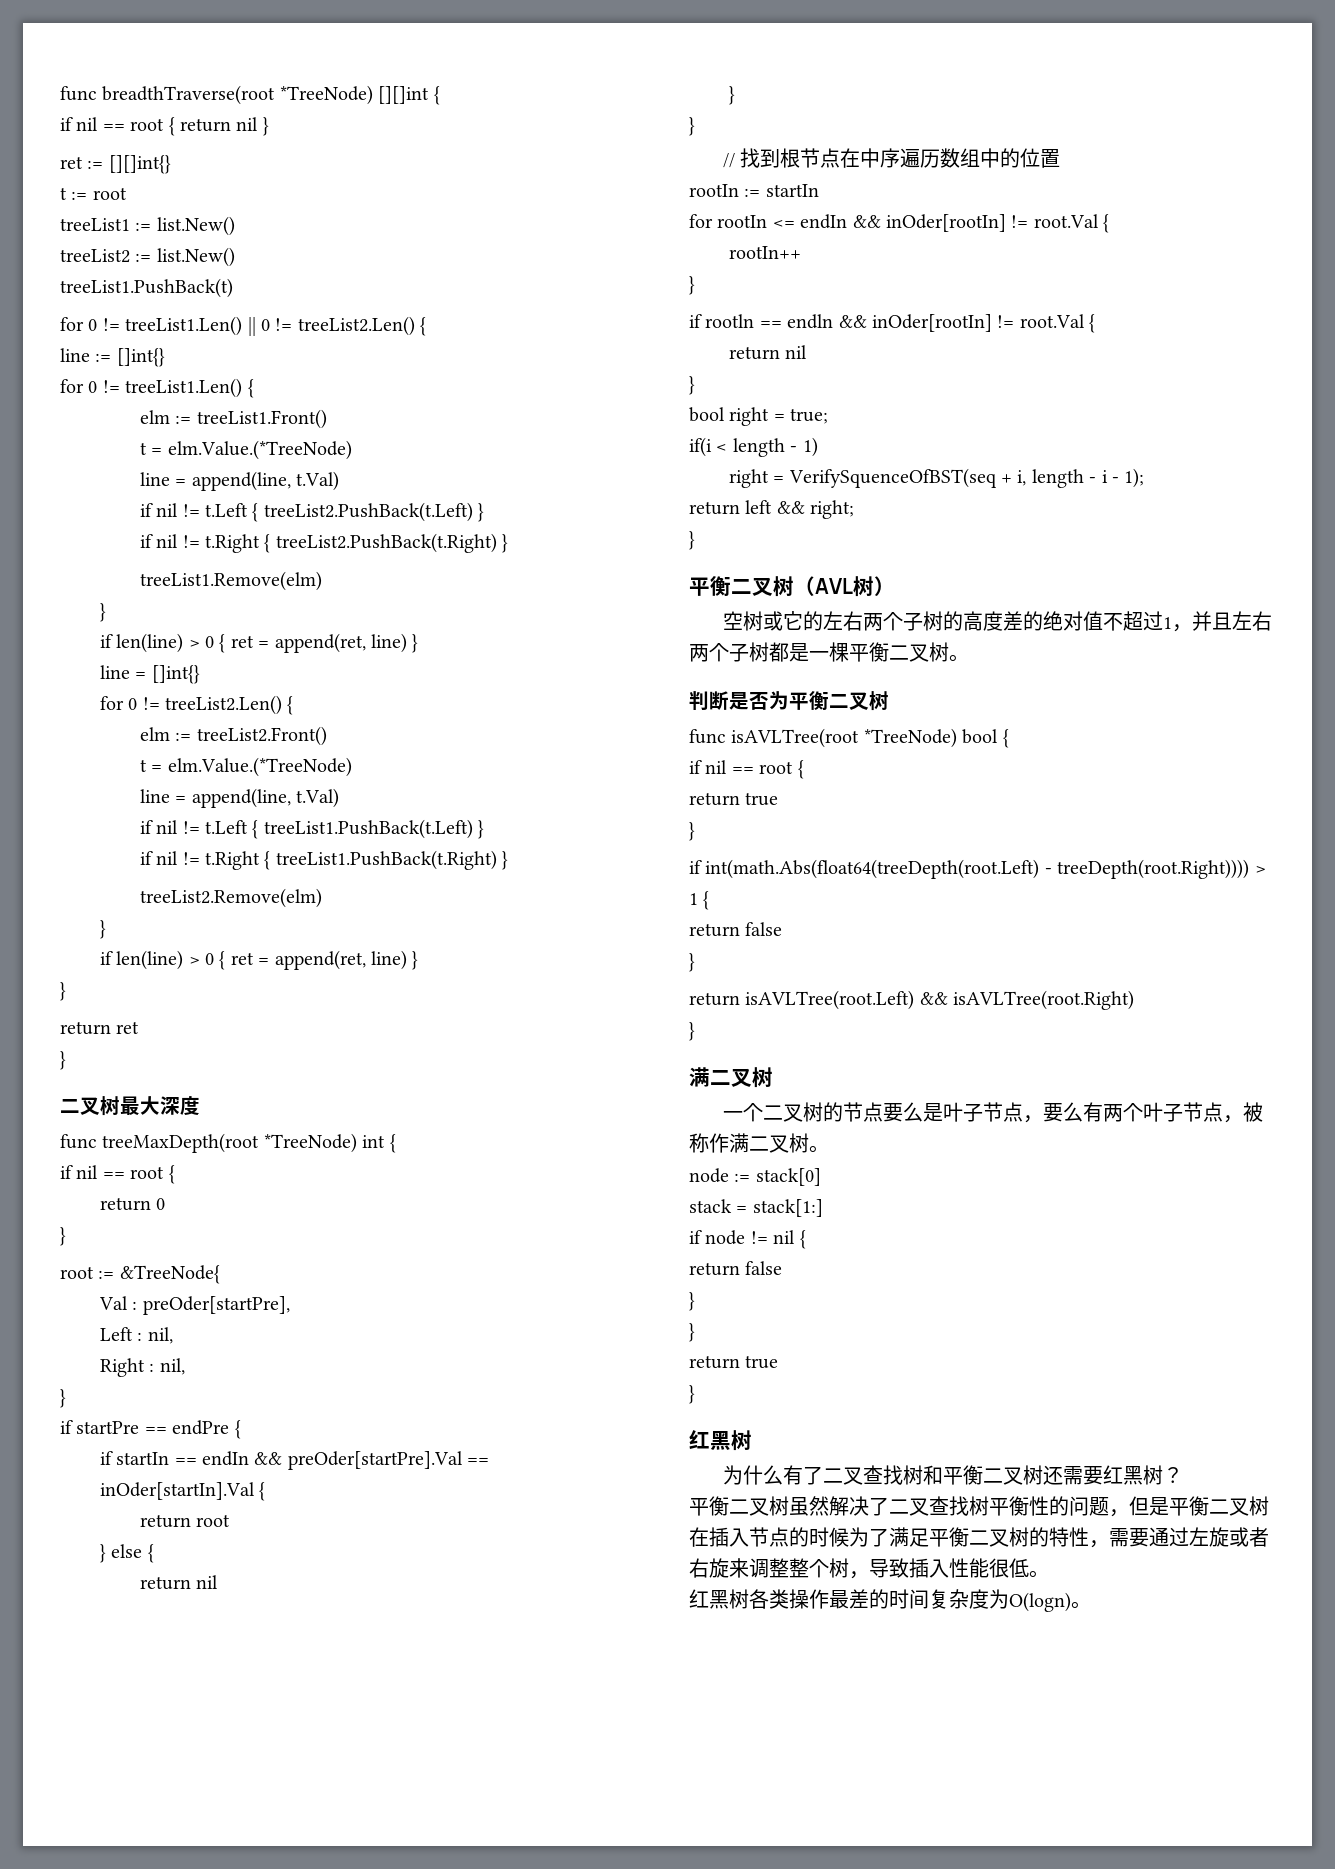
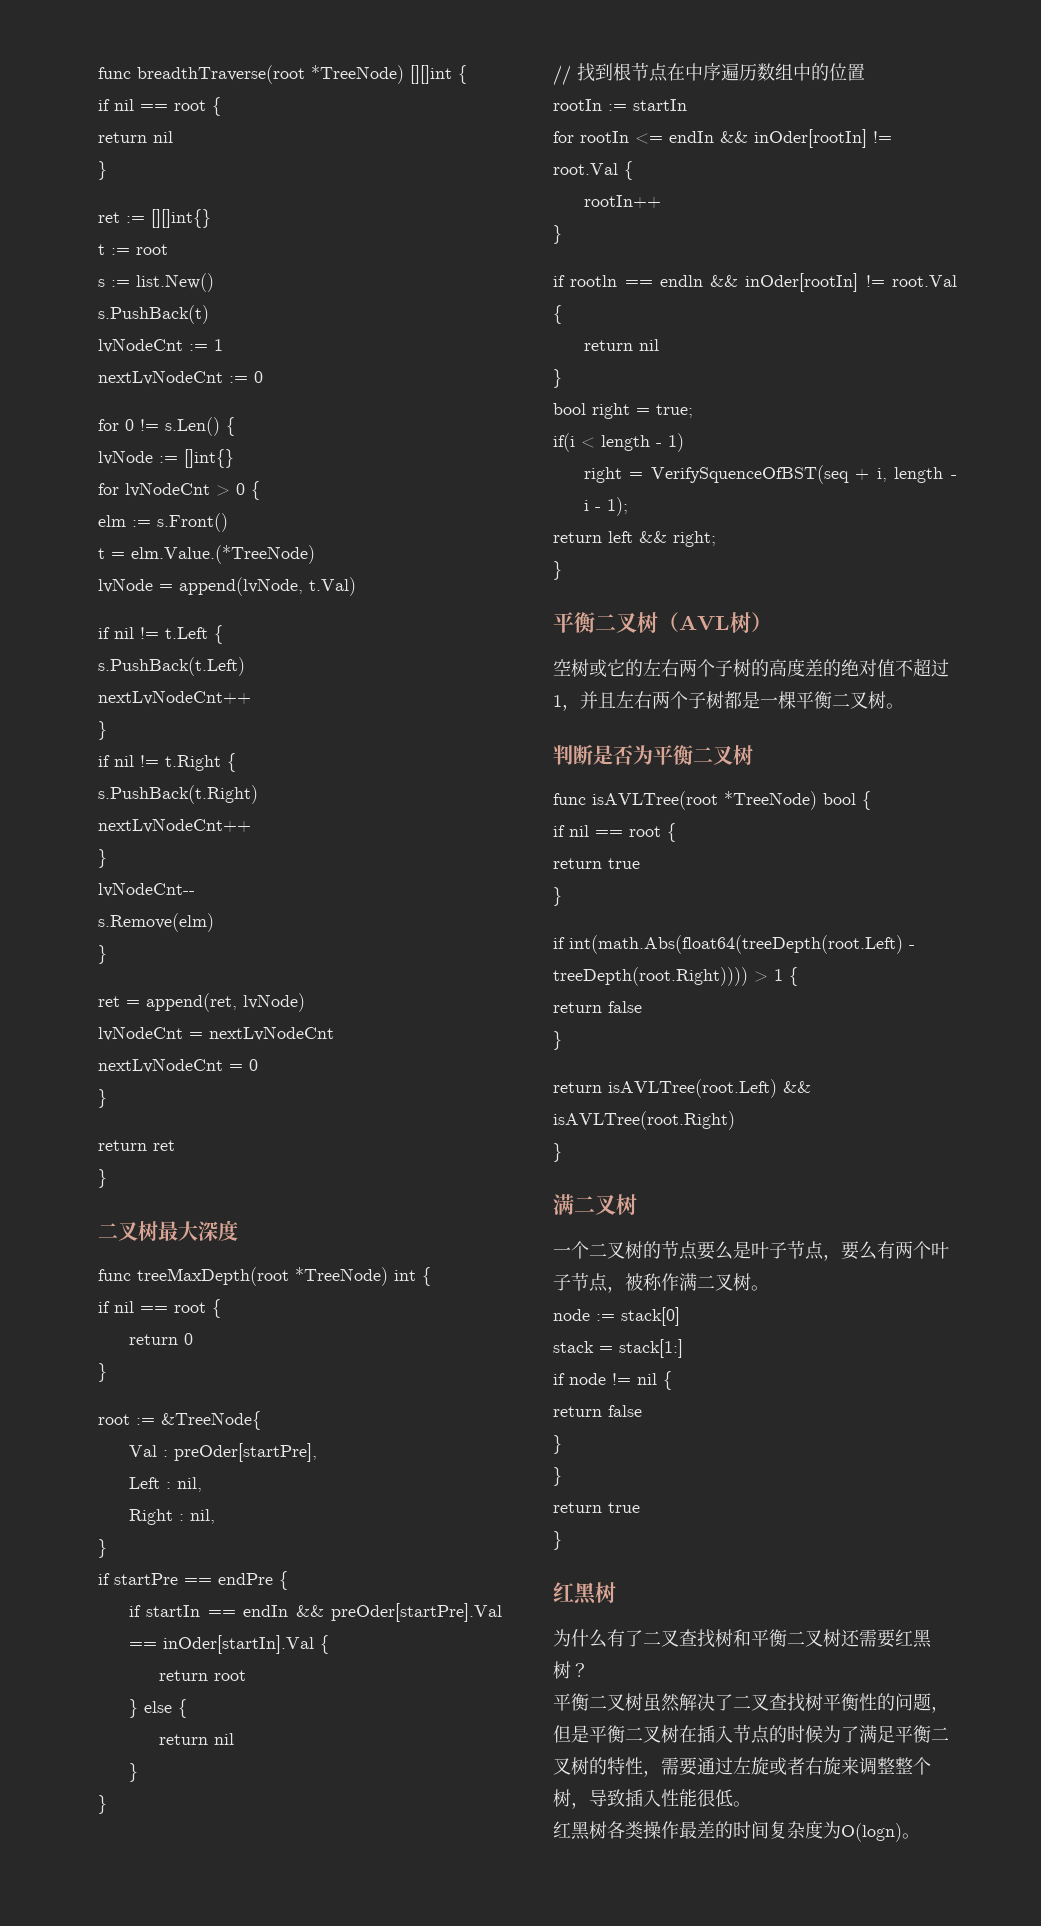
  func breadthTraverse(root *TreeNode) [][]int {
- if nil == root { return nil }
+ if nil == root {
+ return nil
+ }
- treeList1 := list.New()
- treeList2 := list.New()
- treeList1.PushBack(t)
- for 0 != treeList1.Len() || 0 != treeList2.Len() {
- line := []int{}
+ s := list.New()
+ s.PushBack(t)
+ lvNodeCnt := 1
+ nextLvNodeCnt := 0
+ for 0 != s.Len() {
+ lvNode := []int{}
- for 0 != treeList1.Len() {
- elm := treeList1.Front()
+ for lvNodeCnt > 0 {
+ elm := s.Front()
  t = elm.Value.(*TreeNode)
- line = append(line, t.Val)
- if nil != t.Left { treeList2.PushBack(t.Left) }
- if nil != t.Right { treeList2.PushBack(t.Right) }
- treeList1.Remove(elm)
+ lvNode = append(lvNode, t.Val)
+ if nil != t.Left {
+ s.PushBack(t.Left)
+ nextLvNodeCnt++
  }
- if len(line) > 0 { ret = append(ret, line) }
- line = []int{}
- for 0 != treeList2.Len() {
- elm := treeList2.Front()
- t = elm.Value.(*TreeNode)
- line = append(line, t.Val)
- if nil != t.Left { treeList1.PushBack(t.Left) }
- if nil != t.Right { treeList1.PushBack(t.Right) }
- treeList2.Remove(elm)
+ if nil != t.Right {
+ s.PushBack(t.Right)
+ nextLvNodeCnt++
  }
- if len(line) > 0 { ret = append(ret, line) }
+ lvNodeCnt--
+ s.Remove(elm)
+ }
+ ret = append(ret, lvNode)
+ lvNodeCnt = nextLvNodeCnt
+ nextLvNodeCnt = 0

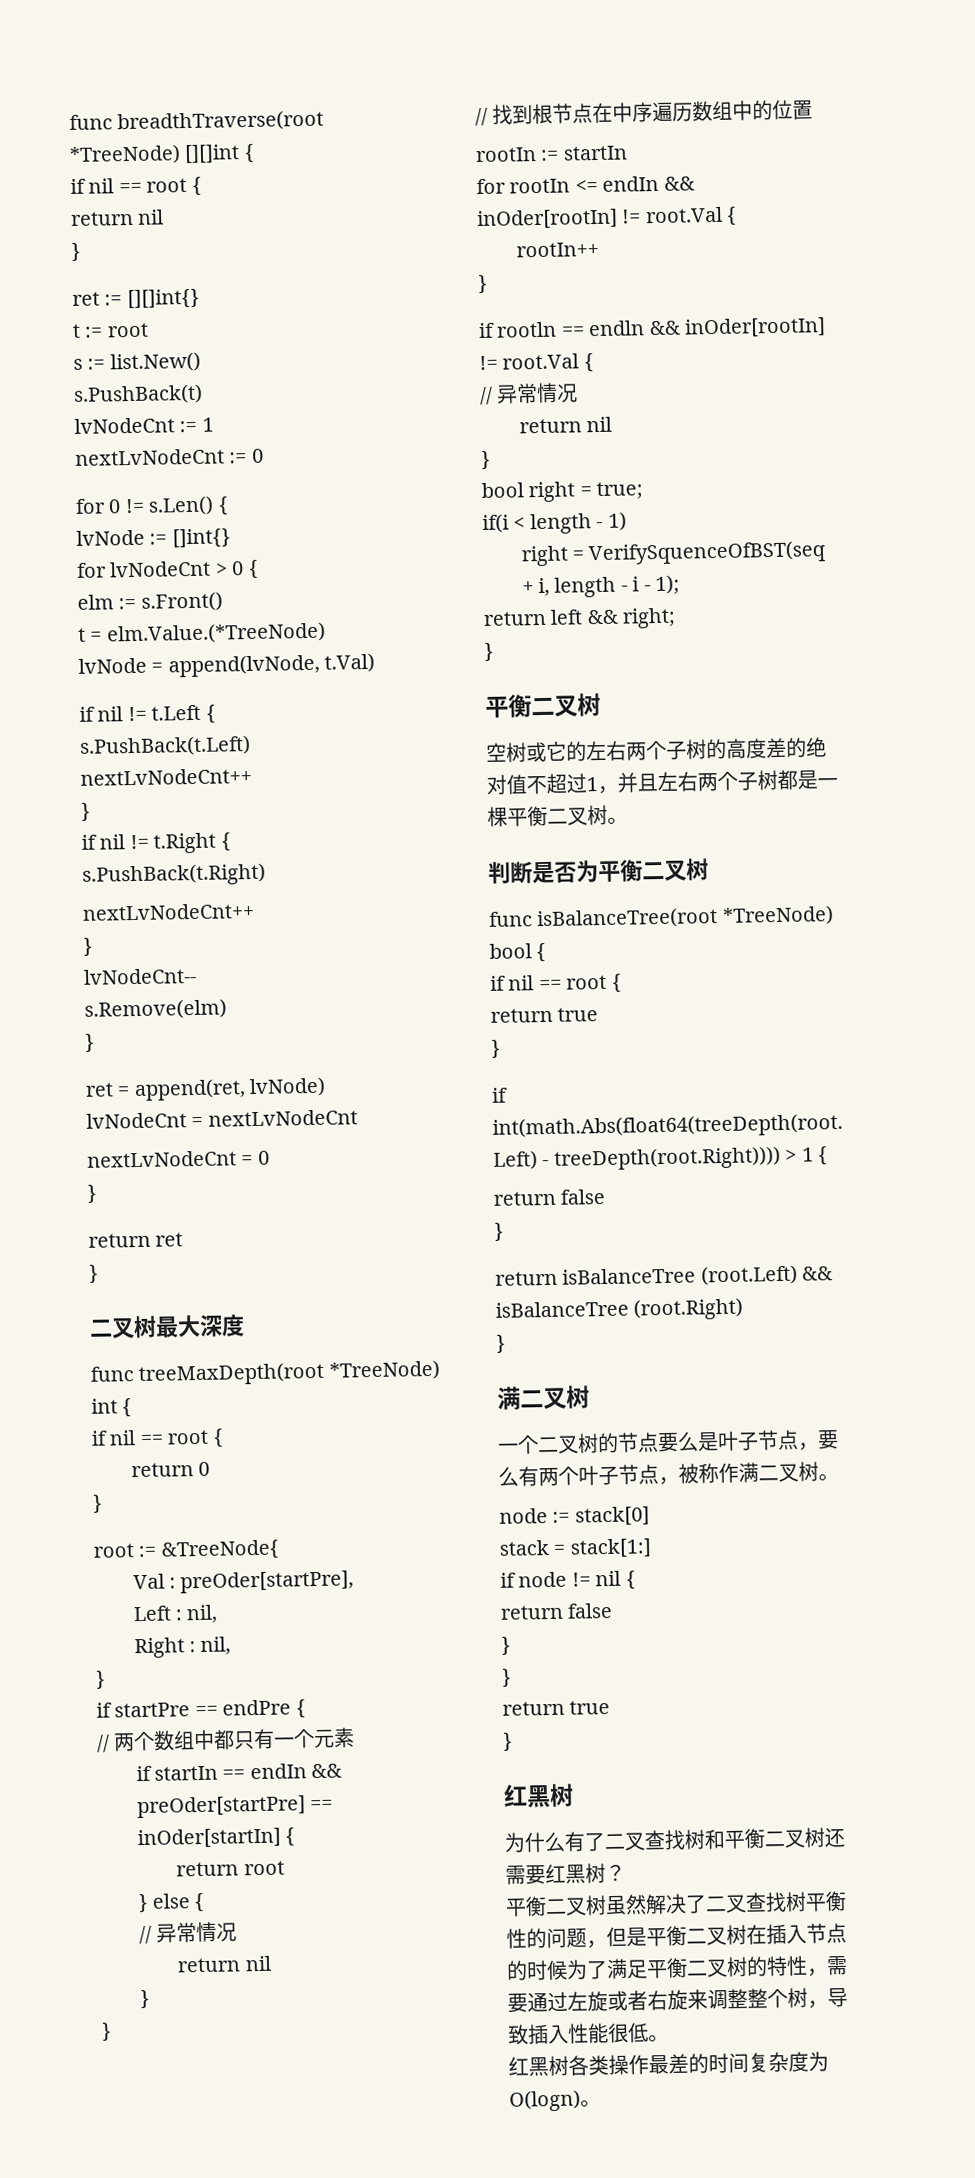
+ // 两个数组中都只有一个元素
- if startIn == endIn && preOder[startPre].Val == inOder[startIn].Val {
+ if startIn == endIn && preOder[startPre] == inOder[startIn] {
  } else {
+ // 异常情况
  if rootln == endln && inOder[rootIn] != root.Val {
+ // 异常情况
  return left && right;
  }
- 平衡二叉树（AVL树）
+ 平衡二叉树
- func isAVLTree(root *TreeNode) bool {
+ func isBalanceTree(root *TreeNode) bool {
- return isAVLTree(root.Left) && isAVLTree(root.Right)
+ return isBalanceTree (root.Left) && isBalanceTree (root.Right)

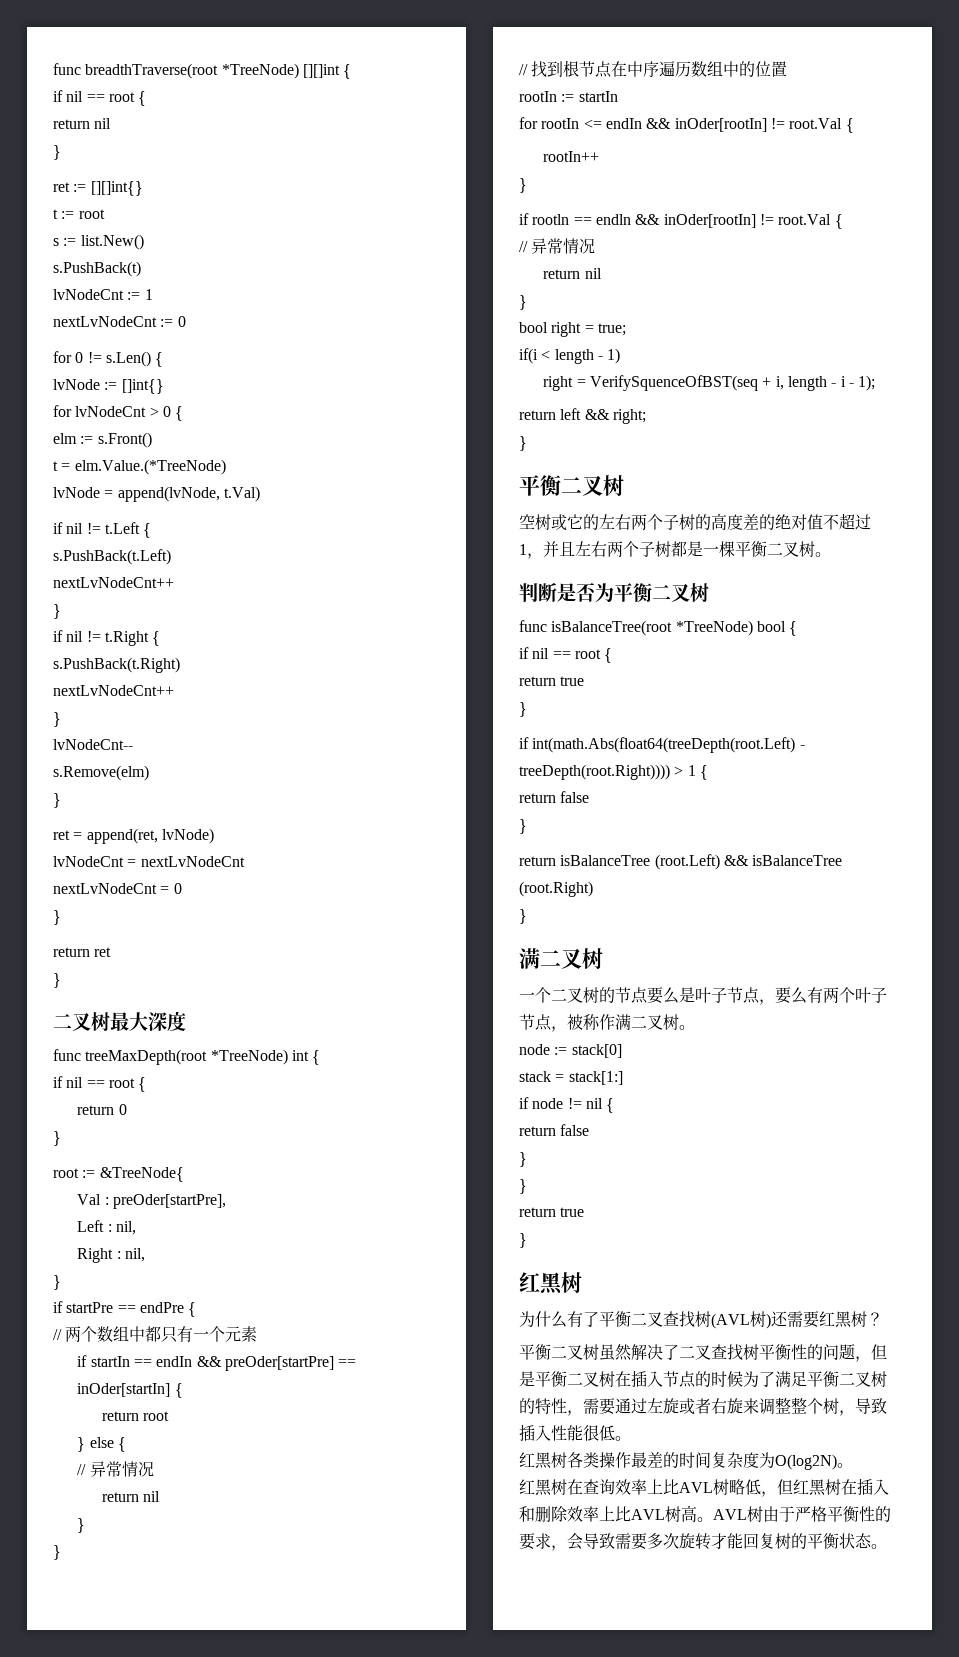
- 为什么有了二叉查找树和平衡二叉树还需要红黑树？
+ 为什么有了平衡二叉查找树(AVL树)还需要红黑树？
- 红黑树各类操作最差的时间复杂度为O(logn)。
+ 红黑树各类操作最差的时间复杂度为O(log2N)。
+ 红黑树在查询效率上比AVL树略低，但红黑树在插入和删除效率上比AVL树高。AVL树由于严格平衡性的要求，会导致需要多次旋转才能回复树的平衡状态。

